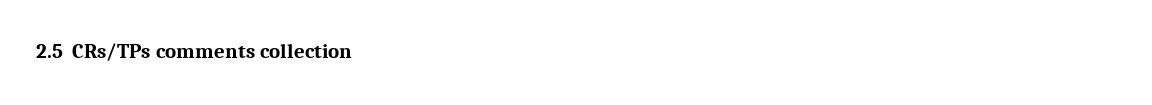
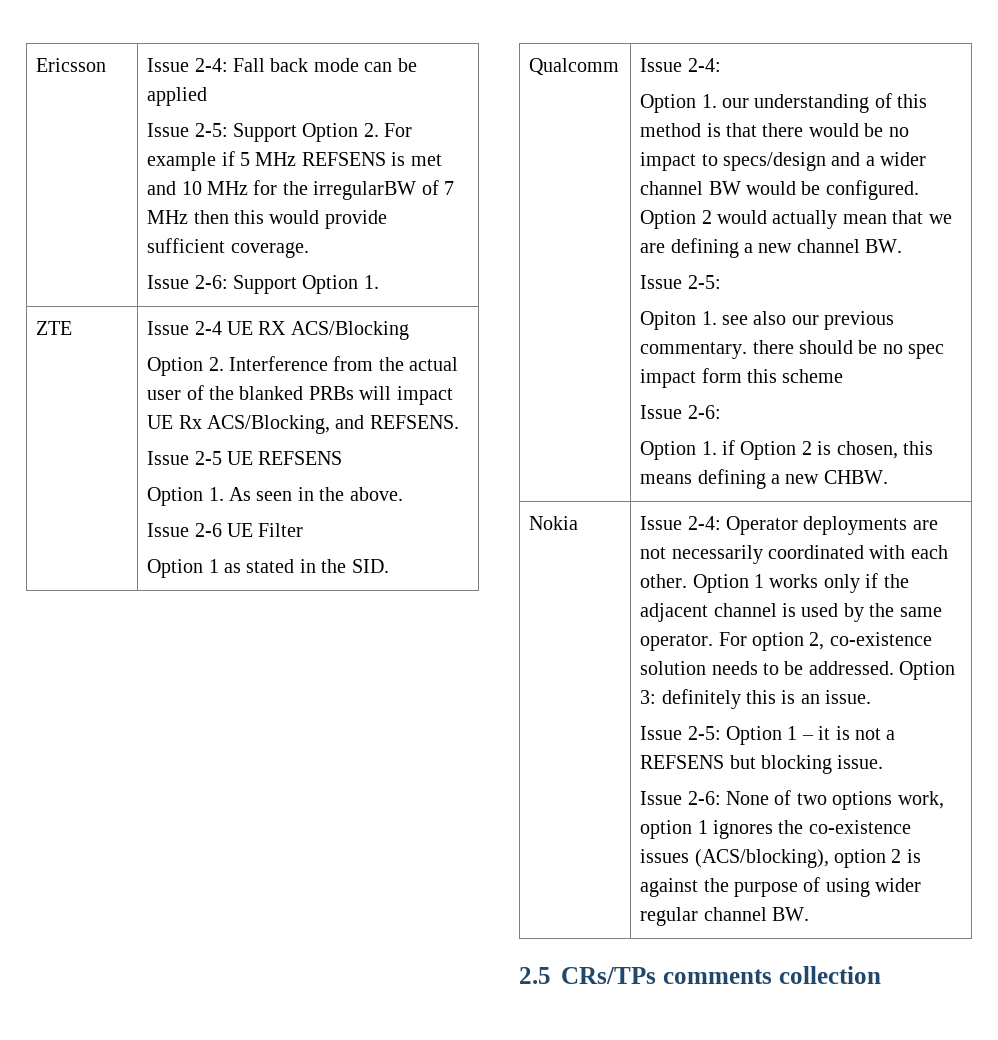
+ Ericsson | Issue 2-4: Fall back mode can be applied
+ Issue 2-5: Support Option 2. For example if 5 MHz REFSENS is met and 10 MHz for the irregularBW of 7 MHz then this would provide sufficient coverage.
+ Issue 2-6: Support Option 1.
+ ZTE | Issue 2-4 UE RX ACS/Blocking
+ Option 2. Interference from the actual user of the blanked PRBs will impact UE Rx ACS/Blocking, and REFSENS.
+ Issue 2-5 UE REFSENS
+ Option 1. As seen in the above.
+ Issue 2-6 UE Filter
+ Option 1 as stated in the SID.
+ Qualcomm | Issue 2-4:
+ Option 1. our understanding of this method is that there would be no impact to specs/design and a wider channel BW would be configured. Option 2 would actually mean that we are defining a new channel BW.
+ Issue 2-5:
+ Opiton 1. see also our previous commentary. there should be no spec impact form this scheme
+ Issue 2-6:
+ Option 1. if Option 2 is chosen, this means defining a new CHBW.
+ Nokia | Issue 2-4: Operator deployments are not necessarily coordinated with each other. Option 1 works only if the adjacent channel is used by the same operator. For option 2, co-existence solution needs to be addressed. Option 3: definitely this is an issue.
+ Issue 2-5: Option 1 – it is not a REFSENS but blocking issue.
+ Issue 2-6: None of two options work, option 1 ignores the co-existence issues (ACS/blocking), option 2 is against the purpose of using wider regular channel BW.

